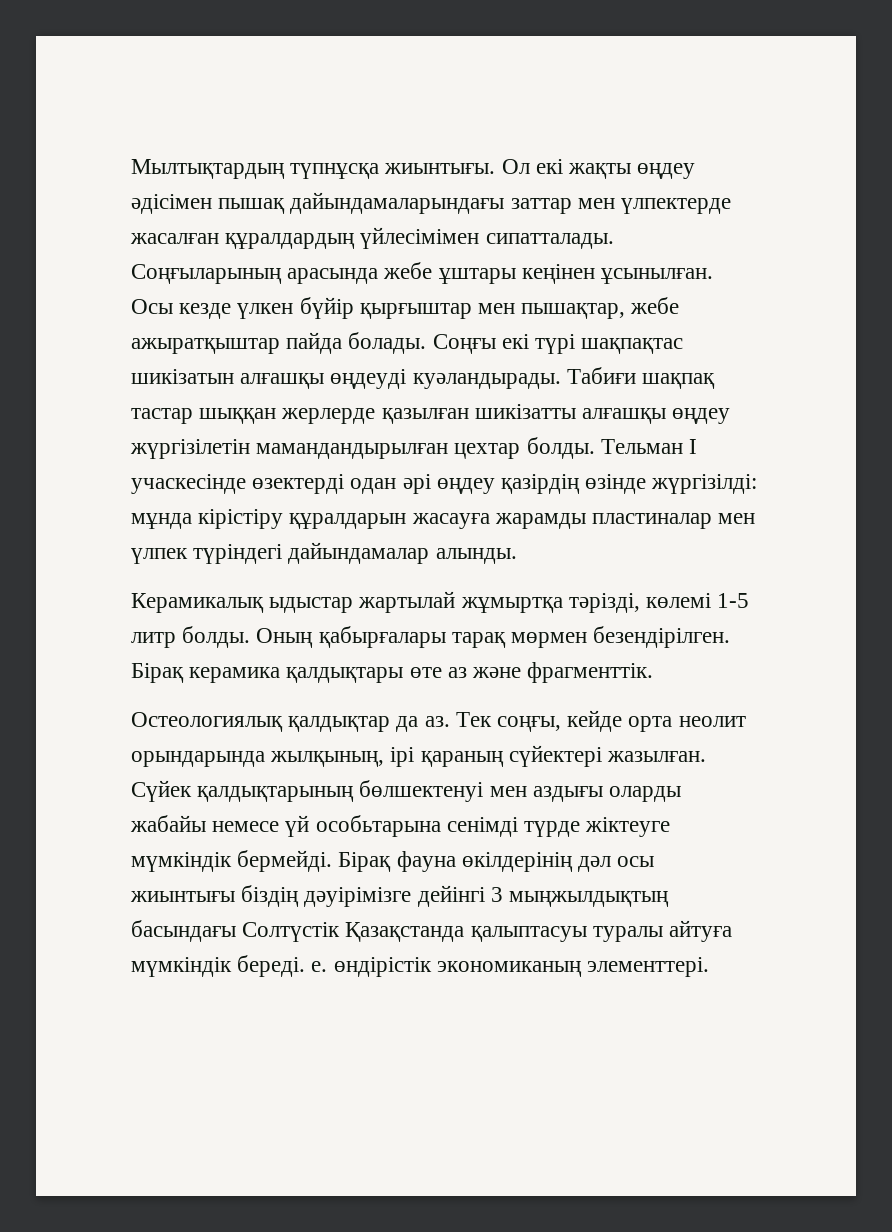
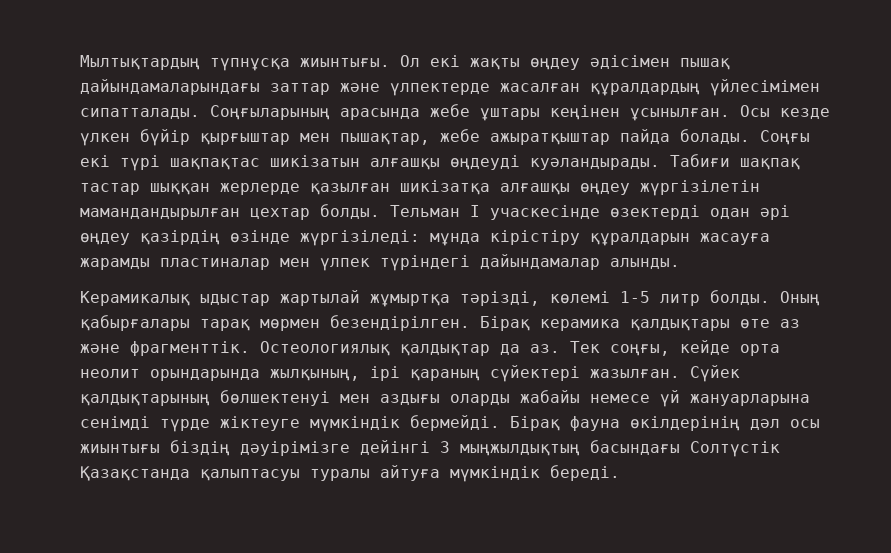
- Ол екі жақты өңдеу әдісімен пышақ дайындамаларындағы заттар мен үлпектерде жасалған құралдардың үйлесімімен сипатталады.
+ Ол екі жақты өңдеу әдісімен пышақ дайындамаларындағы заттар және үлпектерде жасалған құралдардың үйлесімімен сипатталады.
- Табиғи шақпақ тастар шыққан жерлерде қазылған шикізатты алғашқы өңдеу жүргізілетін мамандандырылған цехтар болды.
+ Табиғи шақпақ тастар шыққан жерлерде қазылған шикізатқа алғашқы өңдеу жүргізілетін мамандандырылған цехтар болды.
- Тельман I учаскесінде өзектерді одан әрі өңдеу қазірдің өзінде жүргізілді: мұнда кірістіру құралдарын жасауға жарамды пластиналар мен үлпек түріндегі дайындамалар алынды.
+ Тельман I учаскесінде өзектерді одан әрі өңдеу қазірдің өзінде жүргізіледі: мұнда кірістіру құралдарын жасауға жарамды пластиналар мен үлпек түріндегі дайындамалар алынды.
- Бірақ керамика қалдықтары өте аз және фрагменттік.
- Остеологиялық қалдықтар да аз.
+ Бірақ керамика қалдықтары өте аз және фрагменттік. Остеологиялық қалдықтар да аз.
- Сүйек қалдықтарының бөлшектенуі мен аздығы оларды жабайы немесе үй особьтарына сенімді түрде жіктеуге мүмкіндік бермейді.
+ Сүйек қалдықтарының бөлшектенуі мен аздығы оларды жабайы немесе үй жануарларына сенімді түрде жіктеуге мүмкіндік бермейді.
- Бірақ фауна өкілдерінің дәл осы жиынтығы біздің дәуірімізге дейінгі 3 мыңжылдықтың басындағы Солтүстік Қазақстанда қалыптасуы туралы айтуға мүмкіндік береді. e. өндірістік экономиканың элементтері.
+ Бірақ фауна өкілдерінің дәл осы жиынтығы біздің дәуірімізге дейінгі 3 мыңжылдықтың басындағы Солтүстік Қазақстанда қалыптасуы туралы айтуға мүмкіндік береді.

